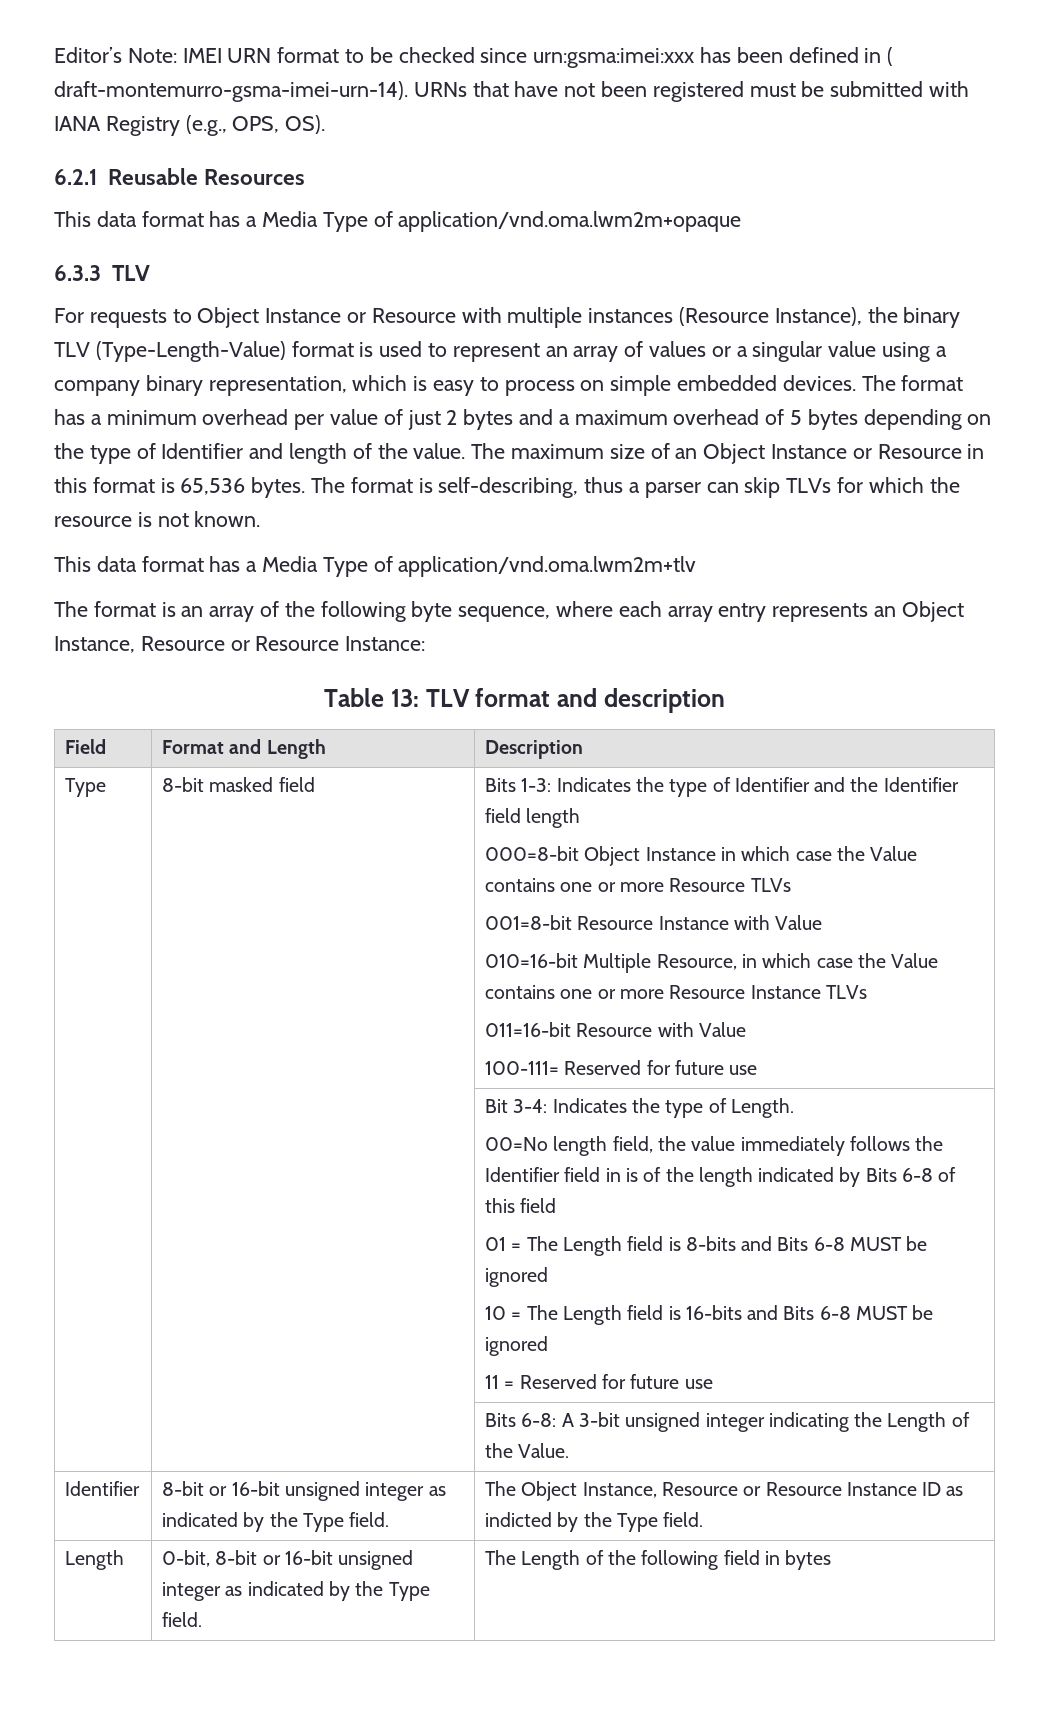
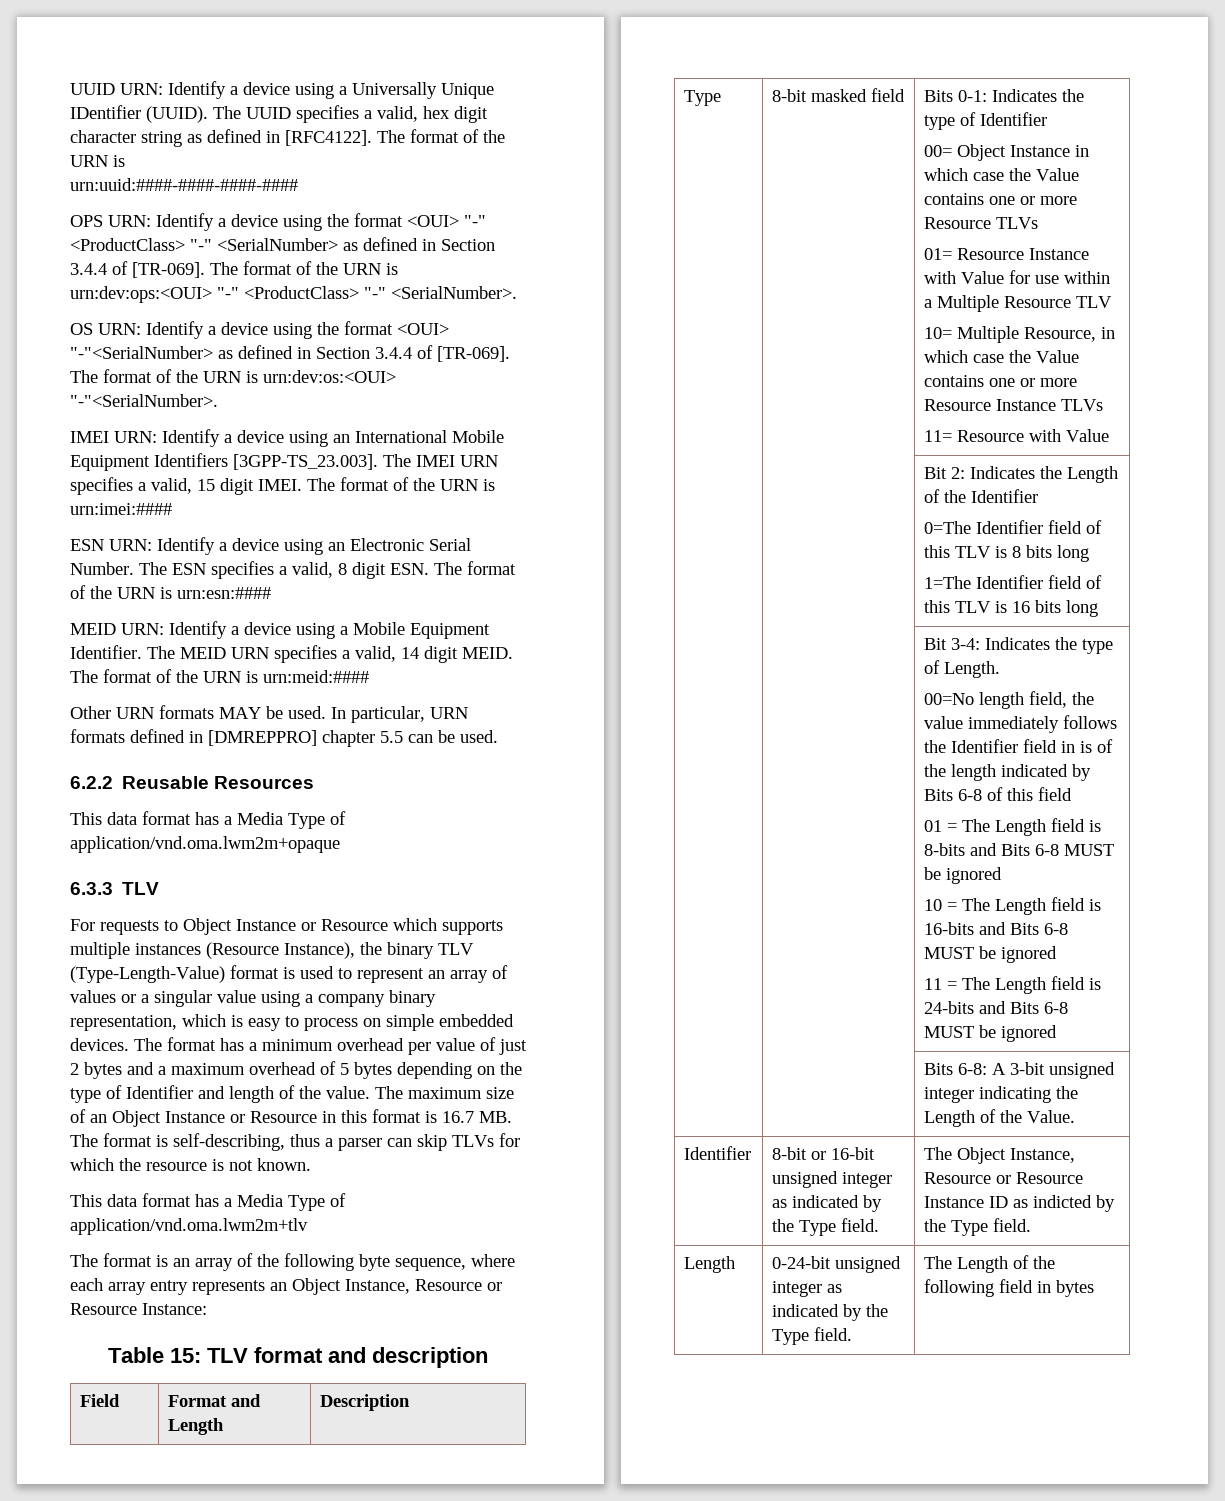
- Editor’s Note: IMEI URN format to be checked since urn:gsma:imei:xxx has been defined in ( draft-montemurro-gsma-imei-urn-14). URNs that have not been registered must be submitted with IANA Registry (e.g., OPS, OS).
- 6.2.1 Reusable Resources
+ UUID URN: Identify a device using a Universally Unique IDentifier (UUID). The UUID specifies a valid, hex digit character string as defined in [RFC4122]. The format of the URN is
+ urn:uuid:####-####-####-####
+ OPS URN: Identify a device using the format <OUI> "-" <ProductClass> "-" <SerialNumber> as defined in Section 3.4.4 of [TR-069]. The format of the URN is urn:dev:ops:<OUI> "-" <ProductClass> "-" <SerialNumber>.
+ OS URN: Identify a device using the format <OUI> "-"<SerialNumber> as defined in Section 3.4.4 of [TR-069]. The format of the URN is urn:dev:os:<OUI> "-"<SerialNumber>.
+ IMEI URN: Identify a device using an International Mobile Equipment Identifiers [3GPP-TS_23.003]. The IMEI URN specifies a valid, 15 digit IMEI. The format of the URN is urn:imei:####
+ ESN URN: Identify a device using an Electronic Serial Number. The ESN specifies a valid, 8 digit ESN. The format of the URN is urn:esn:####
+ MEID URN: Identify a device using a Mobile Equipment Identifier. The MEID URN specifies a valid, 14 digit MEID. The format of the URN is urn:meid:####
+ Other URN formats MAY be used. In particular, URN formats defined in [DMREPPRO] chapter 5.5 can be used.
+ 6.2.2 Reusable Resources
- For requests to Object Instance or Resource with multiple instances (Resource Instance), the binary TLV (Type-Length-Value) format is used to represent an array of values or a singular value using a company binary representation, which is easy to process on simple embedded devices.
+ For requests to Object Instance or Resource which supports multiple instances (Resource Instance), the binary TLV (Type-Length-Value) format is used to represent an array of values or a singular value using a company binary representation, which is easy to process on simple embedded devices.
- The maximum size of an Object Instance or Resource in this format is 65,536 bytes. The format is self-describing, thus a parser can skip TLVs for which the resource is not known.
+ The maximum size of an Object Instance or Resource in this format is 16.7 MB. The format is self-describing, thus a parser can skip TLVs for which the resource is not known.
- Table 13: TLV format and description
+ Table 15: TLV format and description
- Bits 1-3: Indicates the type of Identifier and the Identifier field length
- 000=8-bit Object Instance in which case the Value contains one or more Resource TLVs
+ Bits 0-1: Indicates the type of Identifier
+ 00= Object Instance in which case the Value contains one or more Resource TLVs
- 001=8-bit Resource Instance with Value
- 010=16-bit Multiple Resource, in which case the Value contains one or more Resource Instance TLVs
+ 01= Resource Instance with Value for use within a Multiple Resource TLV
+ 10= Multiple Resource, in which case the Value contains one or more Resource Instance TLVs
- 011=16-bit Resource with Value
+ 11= Resource with Value
- 100-111= Reserved for future use
+ | | Bit 2: Indicates the Length of the Identifier
+ 0=The Identifier field of this TLV is 8 bits long
+ 1=The Identifier field of this TLV is 16 bits long
- 11 = Reserved for future use
+ 11 = The Length field is 24-bits and Bits 6-8 MUST be ignored
- Length | 0-bit, 8-bit or 16-bit unsigned integer as indicated by the Type field. | The Length of the following field in bytes
+ Length | 0-24-bit unsigned integer as indicated by the Type field. | The Length of the following field in bytes

